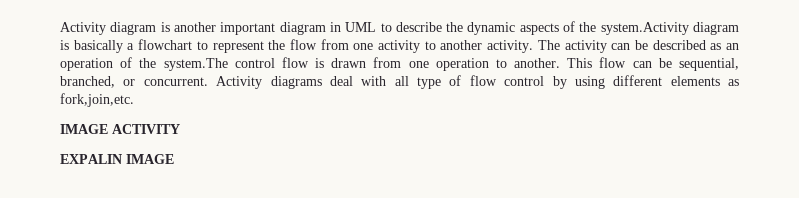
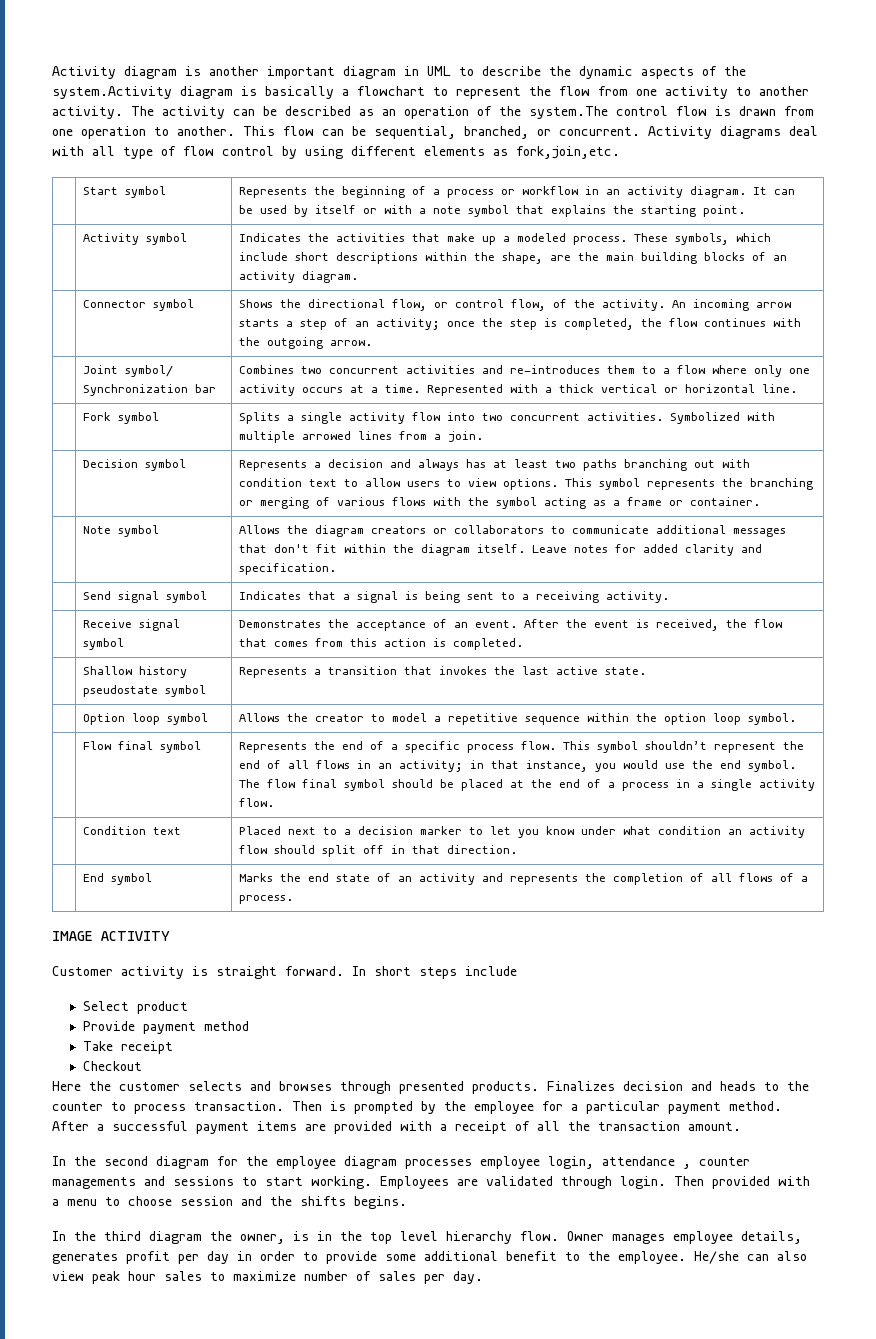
+ | Start symbol | Represents the beginning of a process or workflow in an activity diagram. It can be used by itself or with a note symbol that explains the starting point.
+ | Activity symbol | Indicates the activities that make up a modeled process. These symbols, which include short descriptions within the shape, are the main building blocks of an activity diagram.
+ | Connector symbol | Shows the directional flow, or control flow, of the activity. An incoming arrow starts a step of an activity; once the step is completed, the flow continues with the outgoing arrow.
+ | Joint symbol/ Synchronization bar | Combines two concurrent activities and re-introduces them to a flow where only one activity occurs at a time. Represented with a thick vertical or horizontal line.
+ | Fork symbol | Splits a single activity flow into two concurrent activities. Symbolized with multiple arrowed lines from a join.
+ | Decision symbol | Represents a decision and always has at least two paths branching out with condition text to allow users to view options. This symbol represents the branching or merging of various flows with the symbol acting as a frame or container.
+ | Note symbol | Allows the diagram creators or collaborators to communicate additional messages that don't fit within the diagram itself. Leave notes for added clarity and specification.
+ | Send signal symbol | Indicates that a signal is being sent to a receiving activity.
+ | Receive signal symbol | Demonstrates the acceptance of an event. After the event is received, the flow that comes from this action is completed.
+ | Shallow history pseudostate symbol | Represents a transition that invokes the last active state.
+ | Option loop symbol | Allows the creator to model a repetitive sequence within the option loop symbol.
+ | Flow final symbol | Represents the end of a specific process flow. This symbol shouldn’t represent the end of all flows in an activity; in that instance, you would use the end symbol. The flow final symbol should be placed at the end of a process in a single activity flow.
+ | Condition text | Placed next to a decision marker to let you know under what condition an activity flow should split off in that direction.
+ | End symbol | Marks the end state of an activity and represents the completion of all flows of a process.
  IMAGE ACTIVITY
- EXPALIN IMAGE
+ Customer activity is straight forward. In short steps include
+ Select product
+ Provide payment method
+ Take receipt
+ Checkout
+ Here the customer selects and browses through presented products. Finalizes decision and heads to the counter to process transaction. Then is prompted by the employee for a particular payment method. After a successful payment items are provided with a receipt of all the transaction amount.
+ In the second diagram for the employee diagram processes employee login, attendance , counter managements and sessions to start working. Employees are validated through login. Then provided with a menu to choose session and the shifts begins.
+ In the third diagram the owner, is in the top level hierarchy flow. Owner manages employee details, generates profit per day in order to provide some additional benefit to the employee. He/she can also view peak hour sales to maximize number of sales per day.

